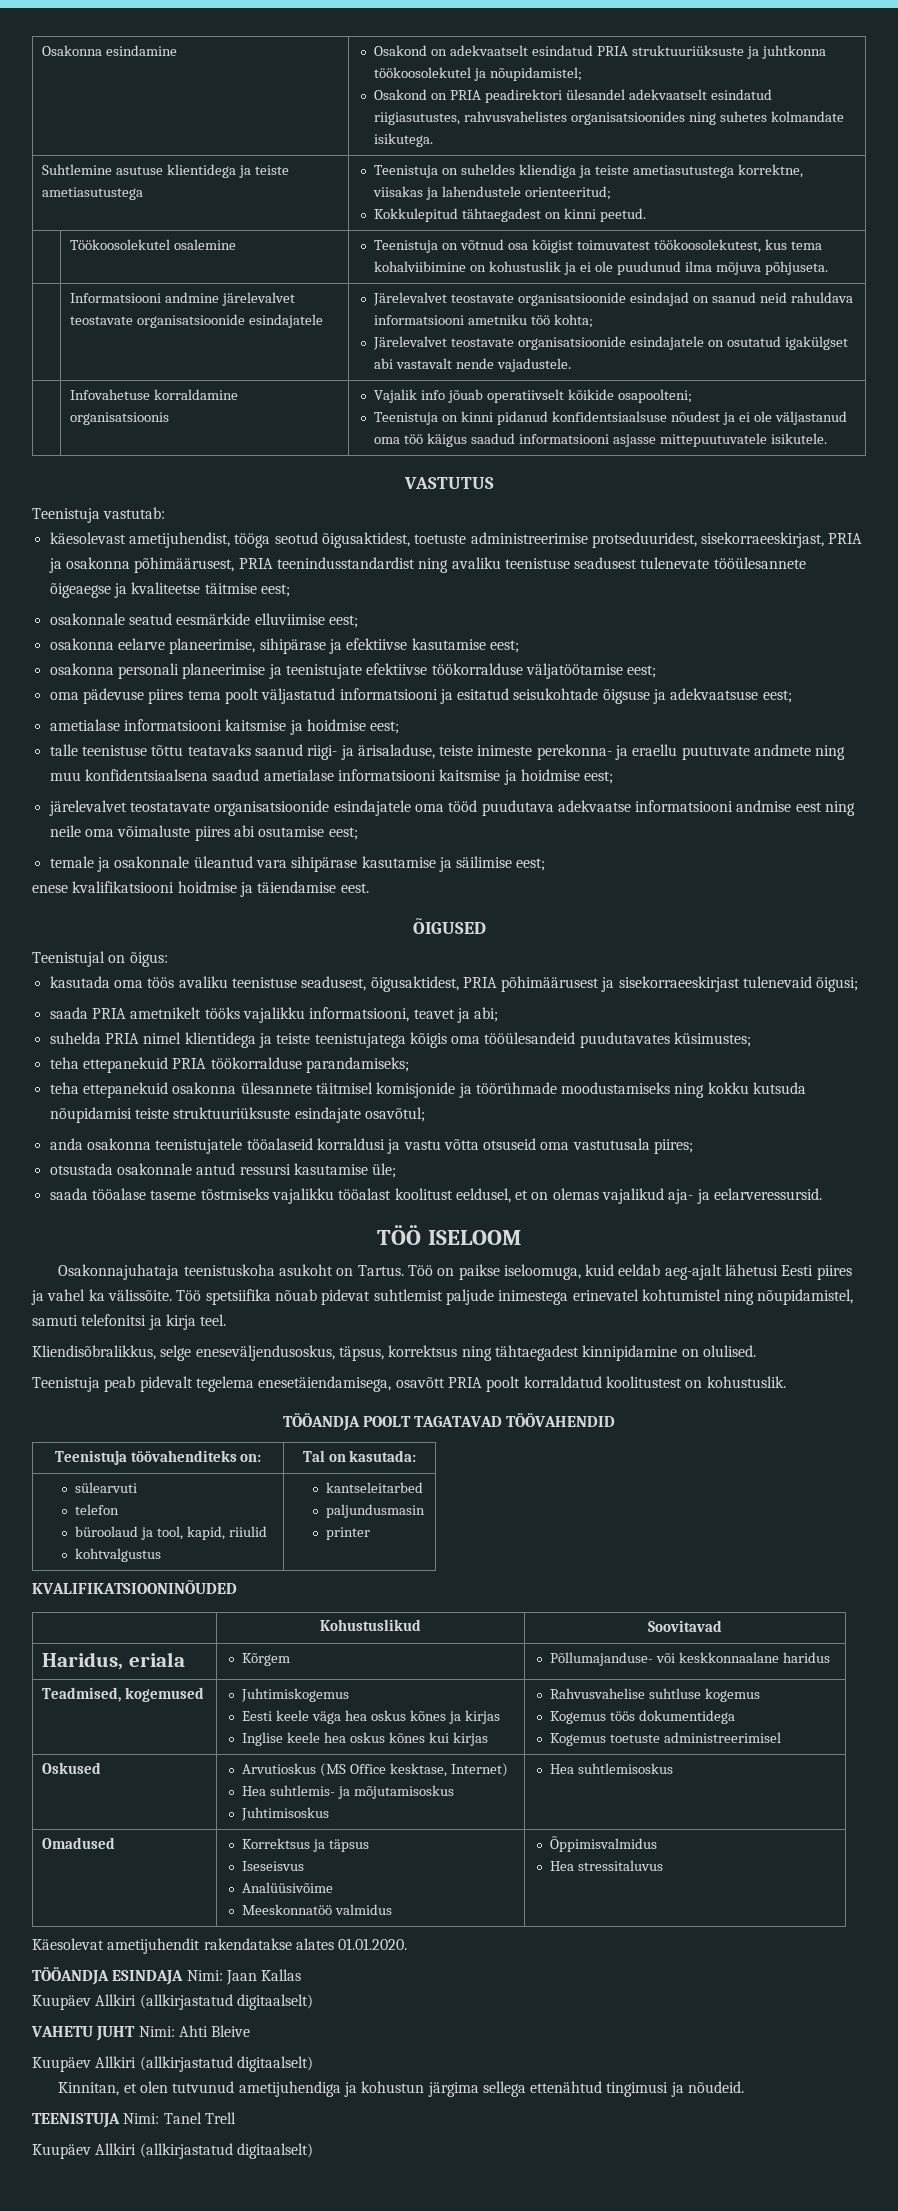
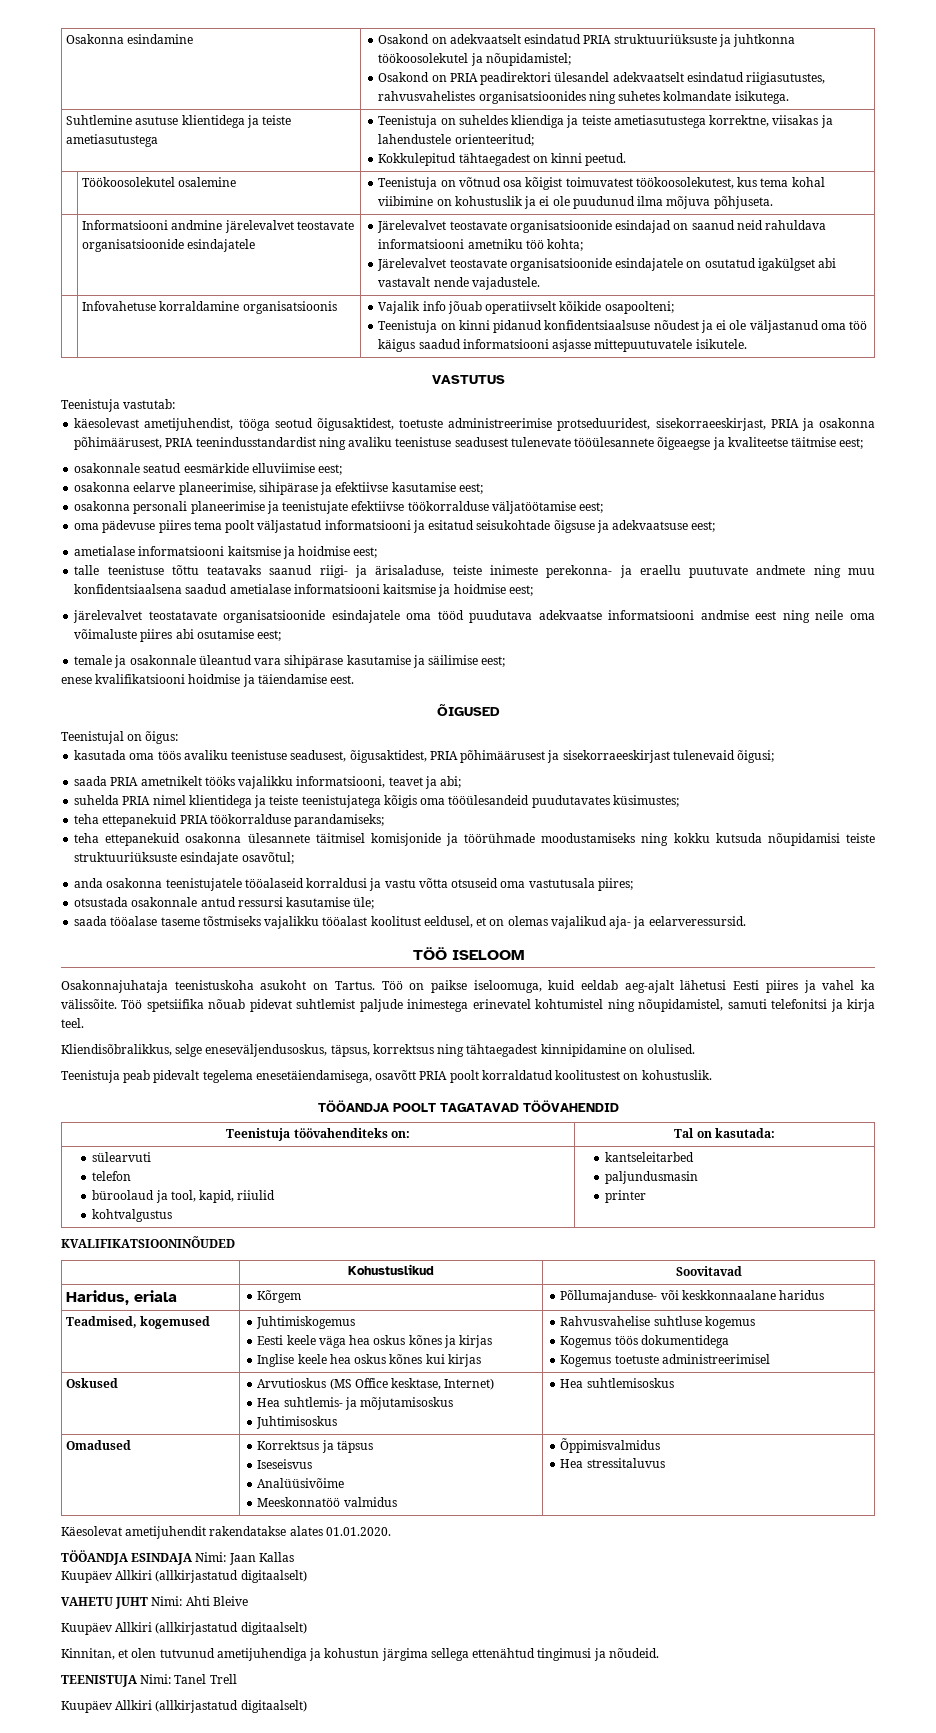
- | Töökoosolekutel osalemine | Teenistuja on võtnud osa kõigist toimuvatest töökoosolekutest, kus tema kohalviibimine on kohustuslik ja ei ole puudunud ilma mõjuva põhjuseta.
+ | Töökoosolekutel osalemine | Teenistuja on võtnud osa kõigist toimuvatest töökoosolekutest, kus tema kohal viibimine on kohustuslik ja ei ole puudunud ilma mõjuva põhjuseta.

